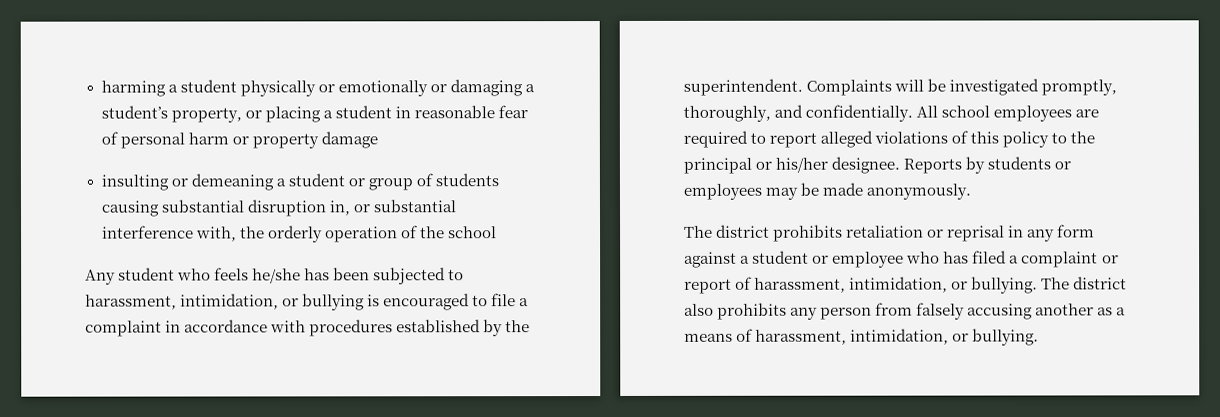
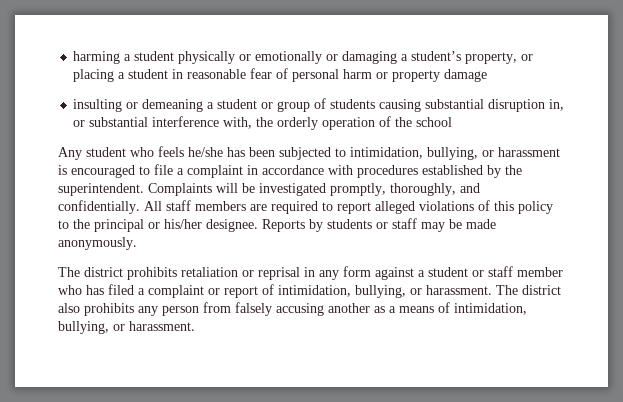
- Any student who feels he/she has been subjected to harassment, intimidation, or bullying is encouraged to file a complaint in accordance with procedures established by the superintendent.
+ Any student who feels he/she has been subjected to intimidation, bullying, or harassment is encouraged to file a complaint in accordance with procedures established by the superintendent.
- All school employees are required to report alleged violations of this policy to the principal or his/her designee.
+ All staff members are required to report alleged violations of this policy to the principal or his/her designee.
- Reports by students or employees may be made anonymously.
+ Reports by students or staff may be made anonymously.
- The district prohibits retaliation or reprisal in any form against a student or employee who has filed a complaint or report of harassment, intimidation, or bullying.
+ The district prohibits retaliation or reprisal in any form against a student or staff member who has filed a complaint or report of intimidation, bullying, or harassment.
- The district also prohibits any person from falsely accusing another as a means of harassment, intimidation, or bullying.
+ The district also prohibits any person from falsely accusing another as a means of intimidation, bullying, or harassment.

